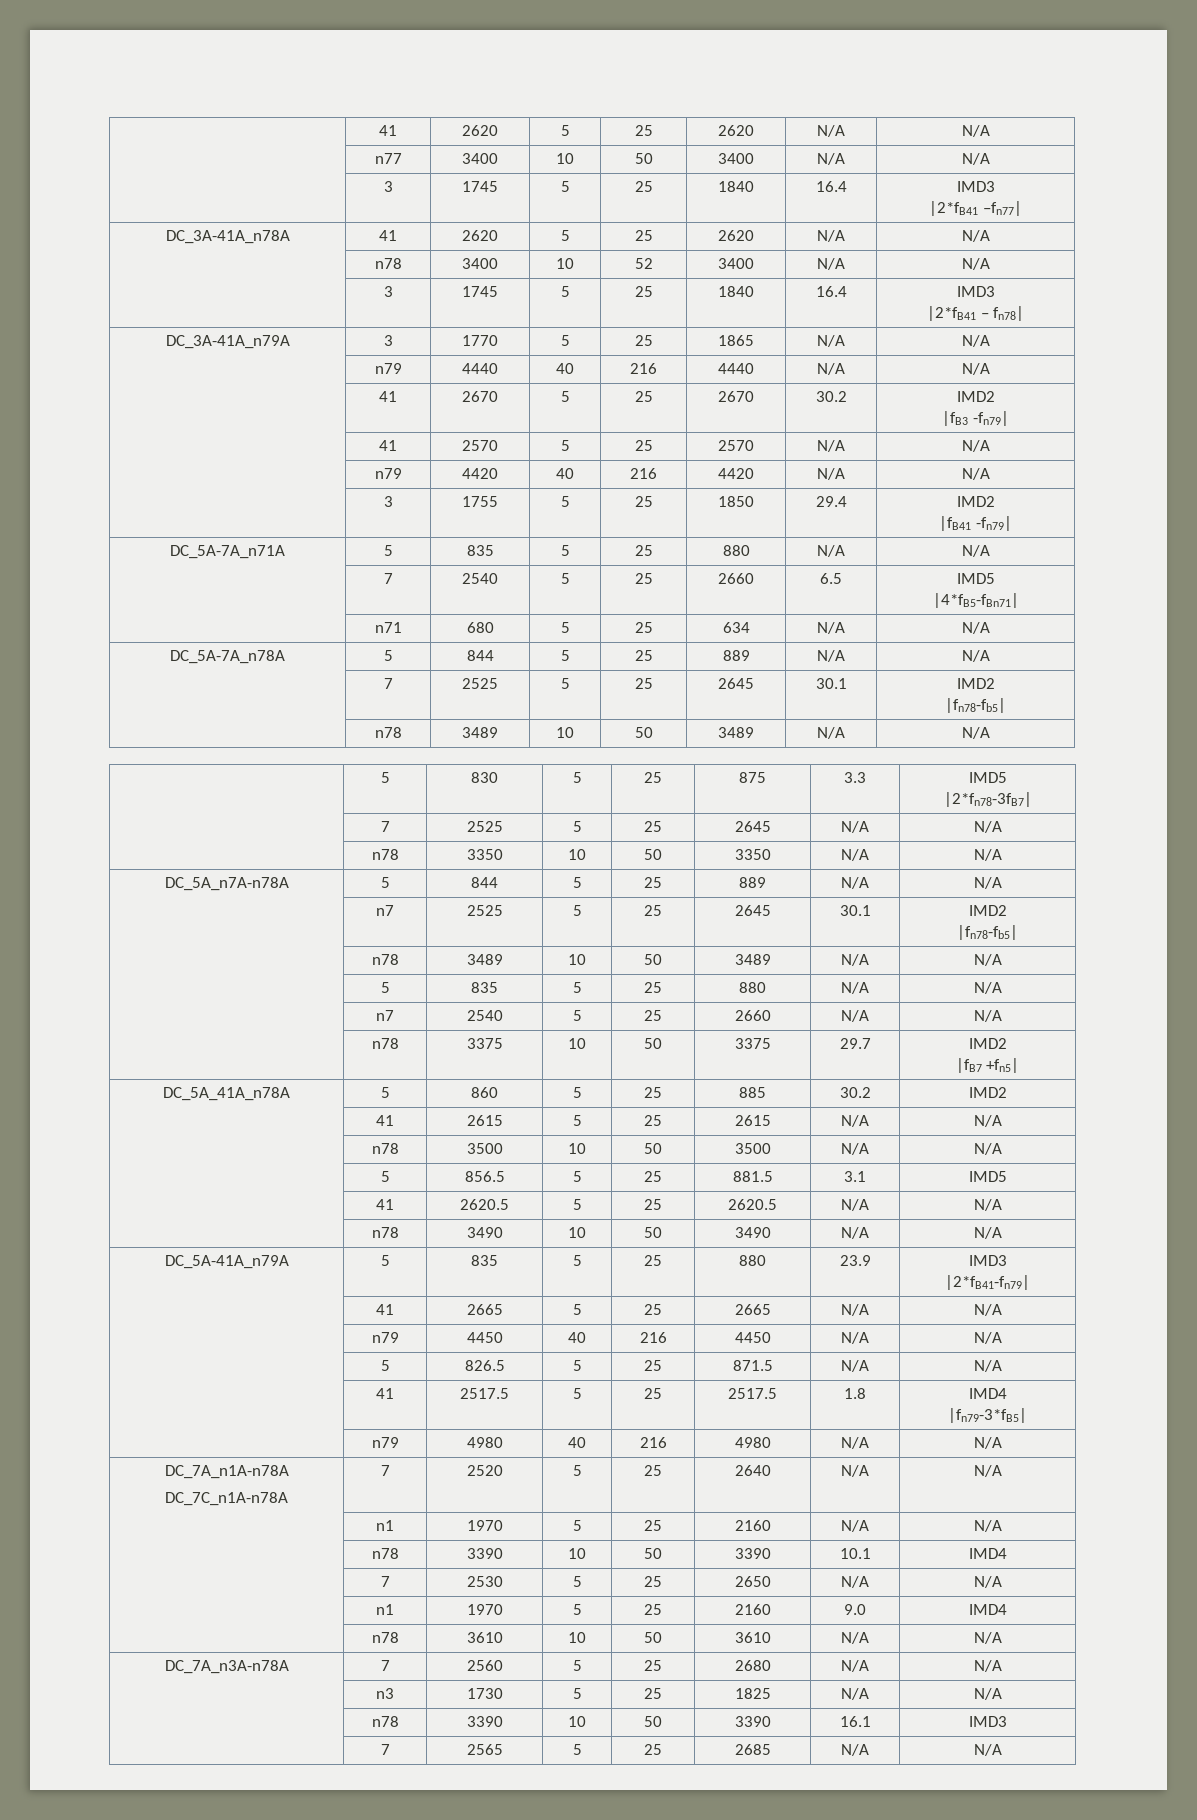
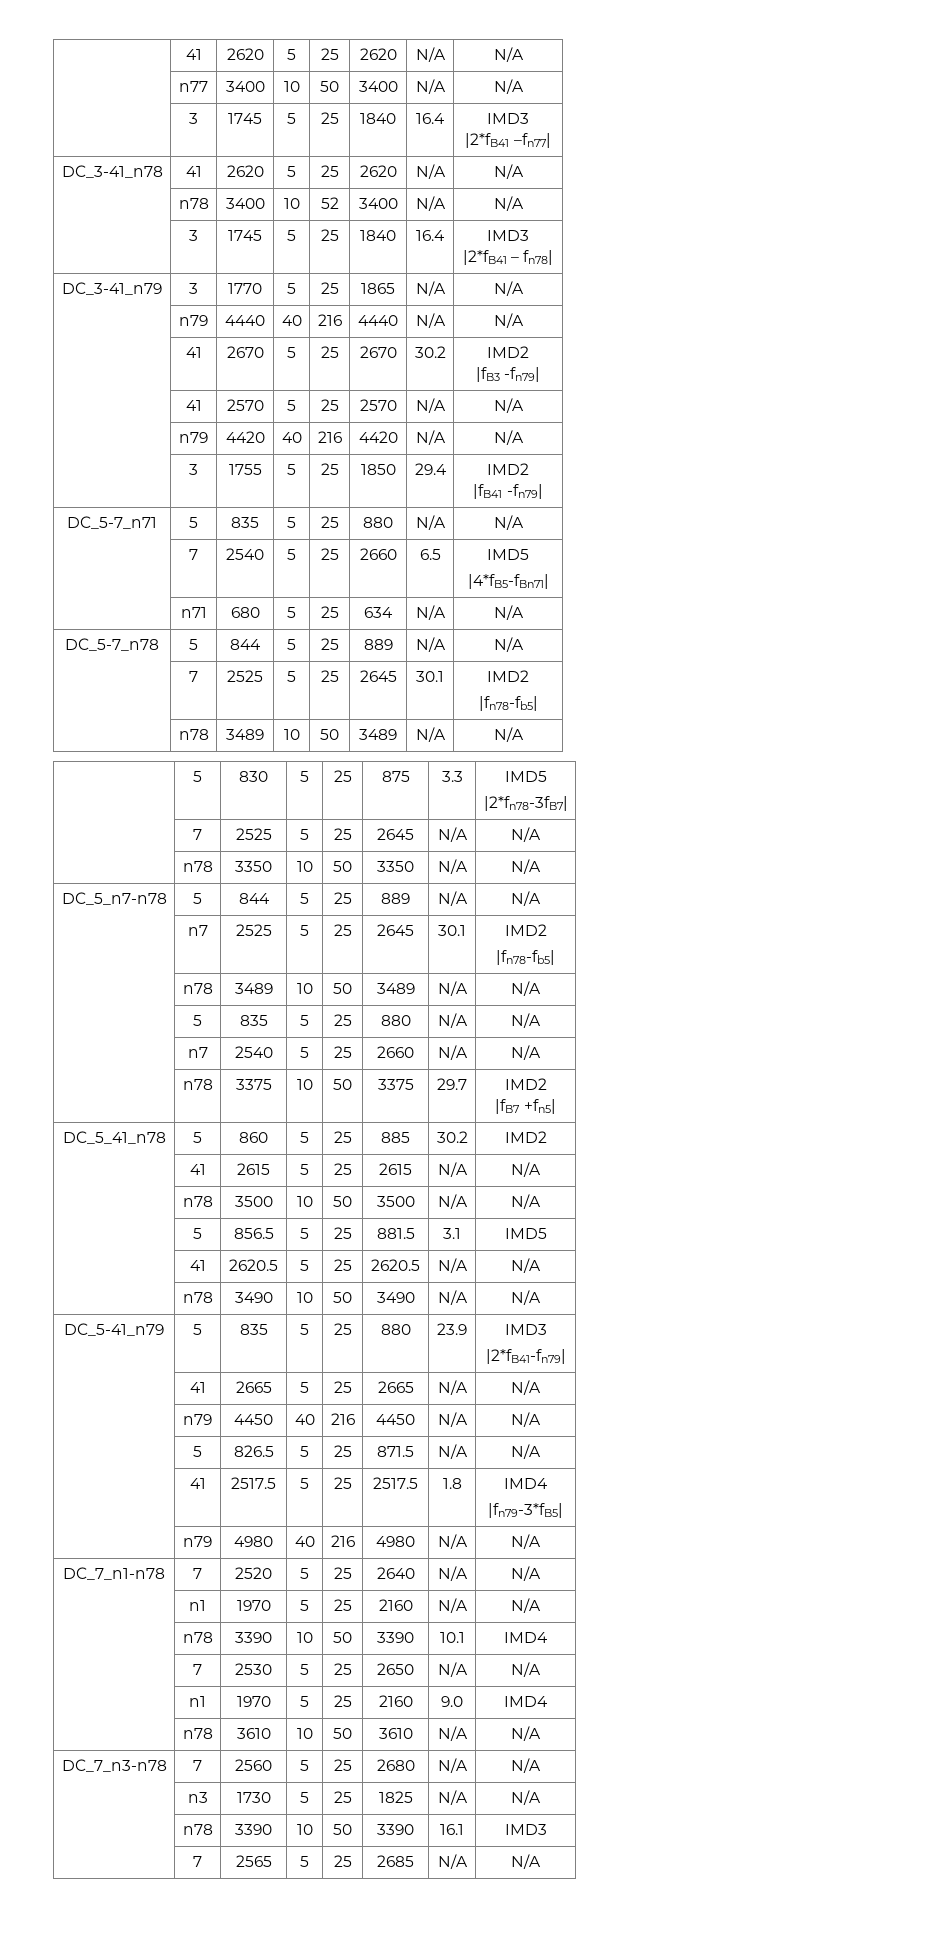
- DC_3A-41A_n78A | 41 | 2620 | 5 | 25 | 2620 | N/A | N/A
+ DC_3-41_n78 | 41 | 2620 | 5 | 25 | 2620 | N/A | N/A
- DC_3A-41A_n79A | 3 | 1770 | 5 | 25 | 1865 | N/A | N/A
+ DC_3-41_n79 | 3 | 1770 | 5 | 25 | 1865 | N/A | N/A
- DC_5A-7A_n71A | 5 | 835 | 5 | 25 | 880 | N/A | N/A
+ DC_5-7_n71 | 5 | 835 | 5 | 25 | 880 | N/A | N/A
- DC_5A-7A_n78A | 5 | 844 | 5 | 25 | 889 | N/A | N/A
+ DC_5-7_n78 | 5 | 844 | 5 | 25 | 889 | N/A | N/A
- DC_5A_n7A-n78A | 5 | 844 | 5 | 25 | 889 | N/A | N/A
+ DC_5_n7-n78 | 5 | 844 | 5 | 25 | 889 | N/A | N/A
- DC_5A_41A_n78A | 5 | 860 | 5 | 25 | 885 | 30.2 | IMD2
+ DC_5_41_n78 | 5 | 860 | 5 | 25 | 885 | 30.2 | IMD2
- DC_5A-41A_n79A | 5 | 835 | 5 | 25 | 880 | 23.9 | IMD3
+ DC_5-41_n79 | 5 | 835 | 5 | 25 | 880 | 23.9 | IMD3
- DC_7A_n1A-n78A
- DC_7C_n1A-n78A | 7 | 2520 | 5 | 25 | 2640 | N/A | N/A
+ DC_7_n1-n78 | 7 | 2520 | 5 | 25 | 2640 | N/A | N/A
- DC_7A_n3A-n78A | 7 | 2560 | 5 | 25 | 2680 | N/A | N/A
+ DC_7_n3-n78 | 7 | 2560 | 5 | 25 | 2680 | N/A | N/A

